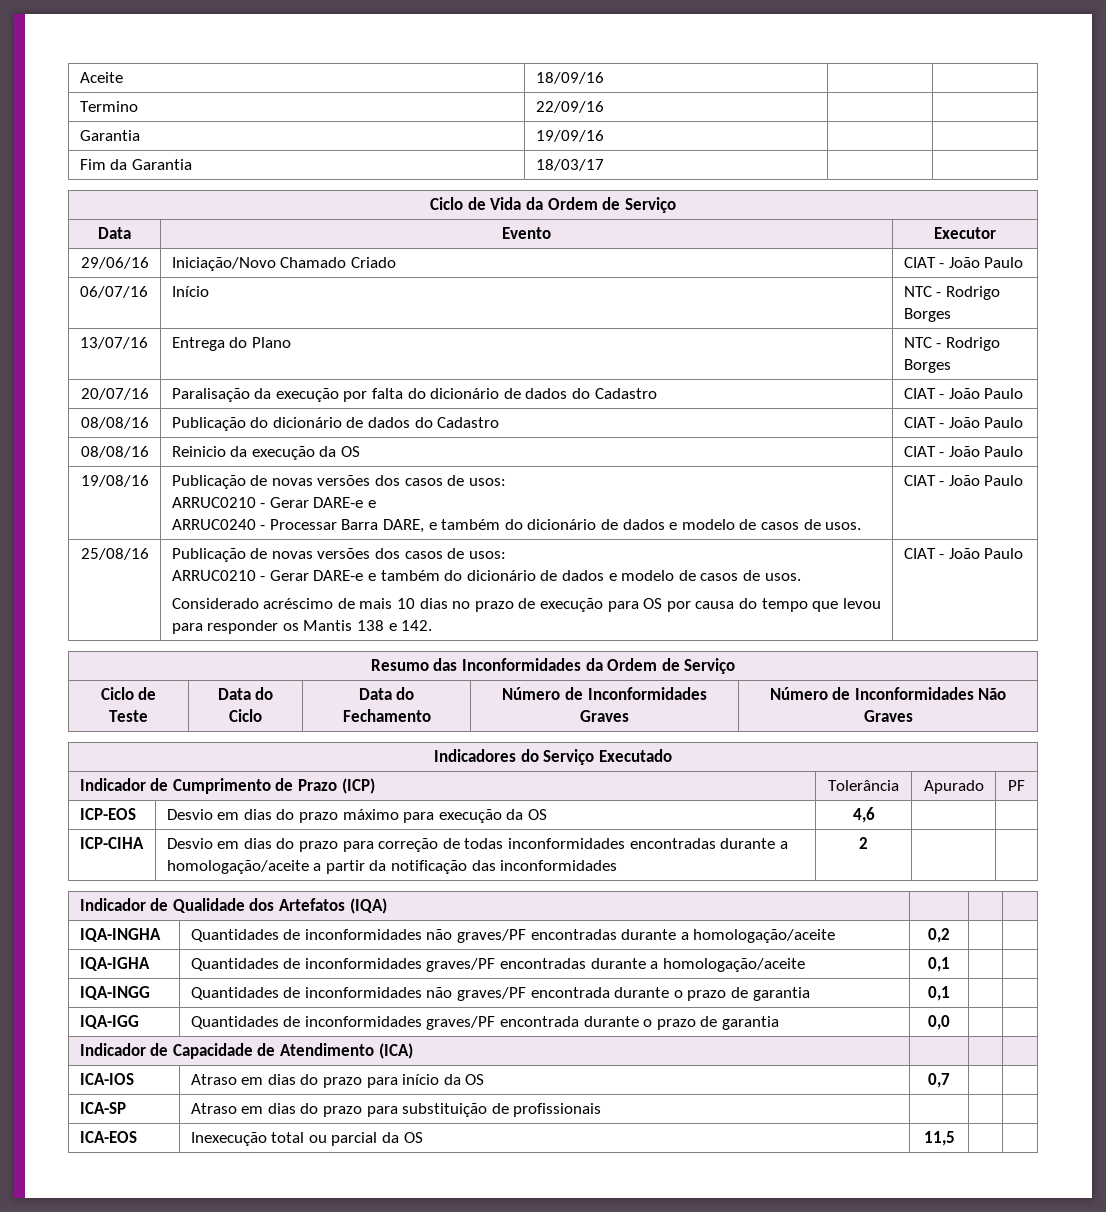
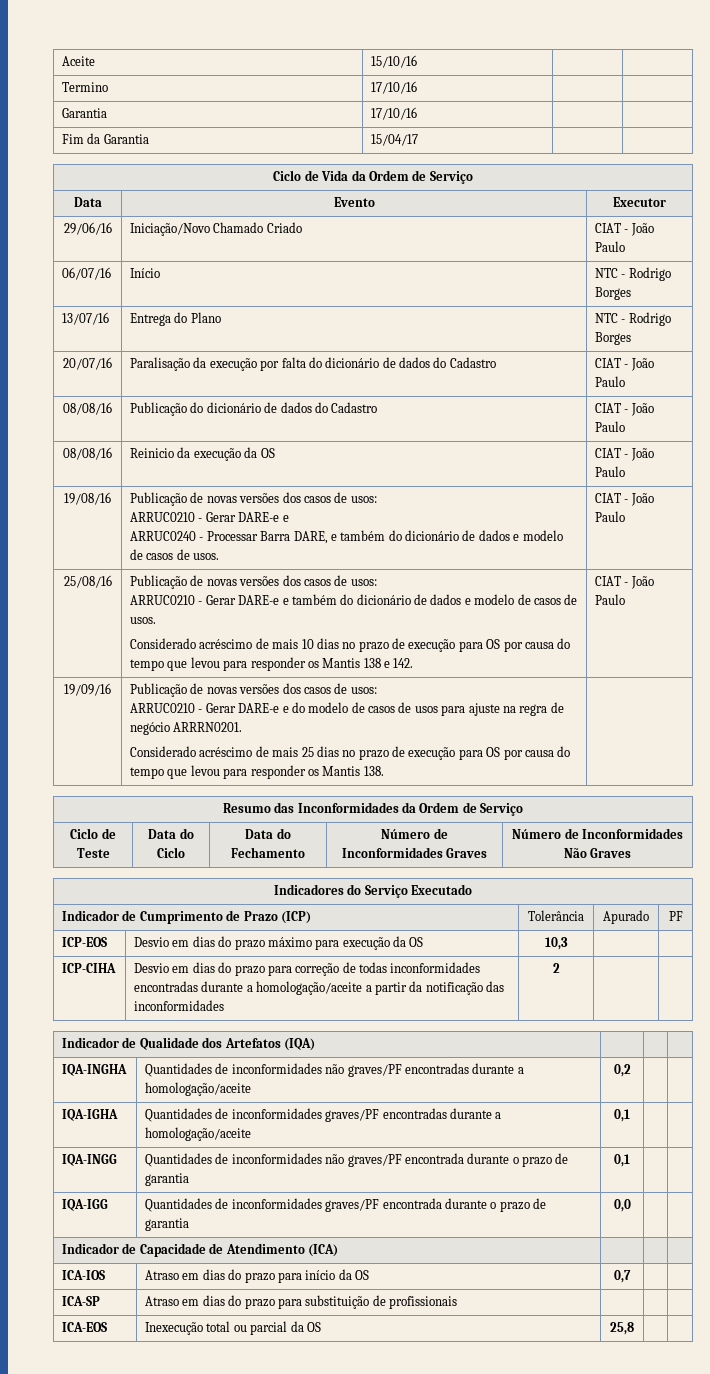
- Aceite | 18/09/16 | |
+ Aceite | 15/10/16 | |
- Termino | 22/09/16 | |
- Garantia | 19/09/16 | |
+ Termino | 17/10/16 | |
+ Garantia | 17/10/16 | |
- Fim da Garantia | 18/03/17 | |
+ Fim da Garantia | 15/04/17 | |
+ 19/09/16 | Publicação de novas versões dos casos de usos:
+ ARRUC0210 - Gerar DARE-e e do modelo de casos de usos para ajuste na regra de negócio ARRRN0201.
+ Considerado acréscimo de mais 25 dias no prazo de execução para OS por causa do tempo que levou para responder os Mantis 138.
- ICP-EOS | Desvio em dias do prazo máximo para execução da OS | 4,6 | |
+ ICP-EOS | Desvio em dias do prazo máximo para execução da OS | 10,3 | |
- ICA-EOS | Inexecução total ou parcial da OS | 11,5 | |
+ ICA-EOS | Inexecução total ou parcial da OS | 25,8 | |

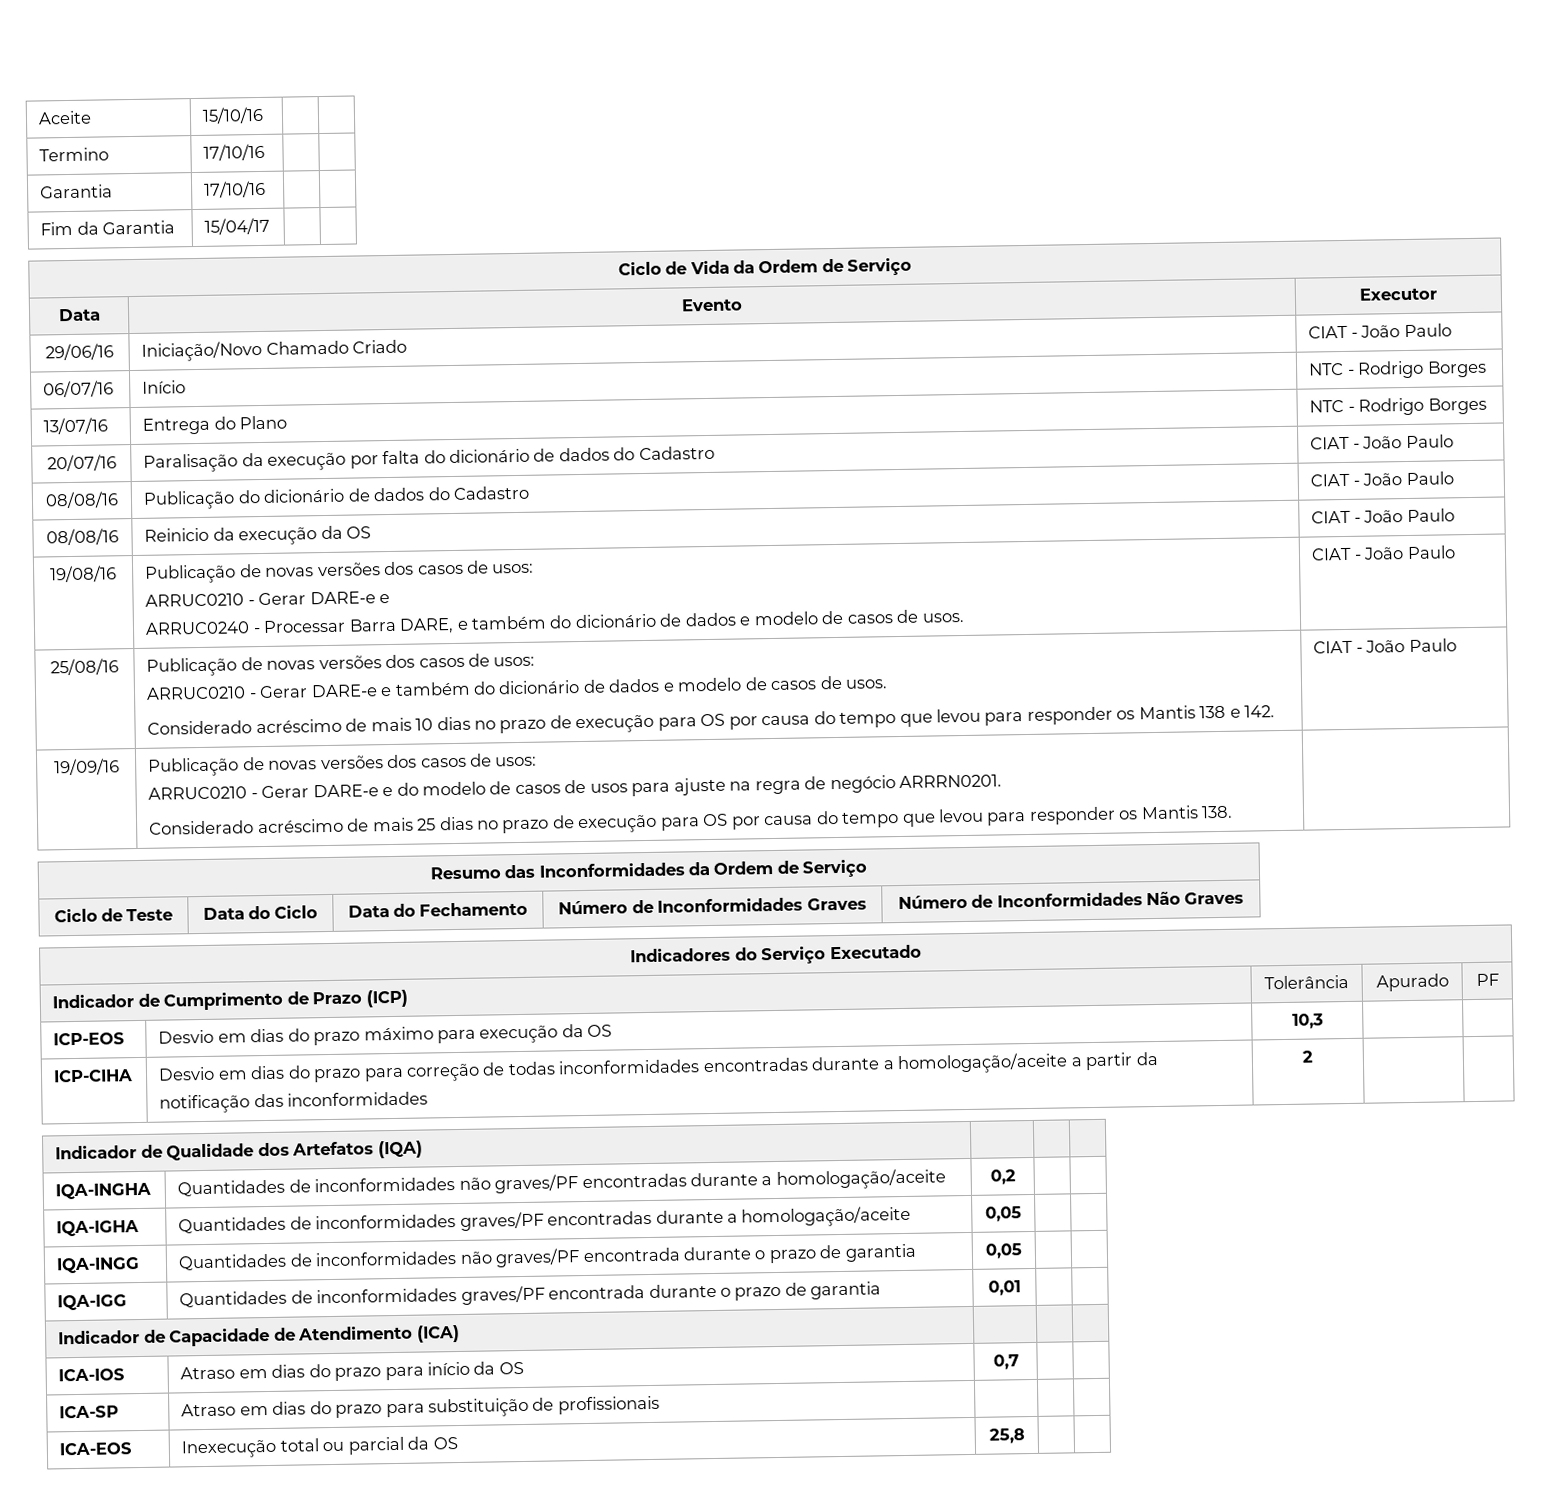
- IQA-IGHA | Quantidades de inconformidades graves/PF encontradas durante a homologação/aceite | 0,1 | |
+ IQA-IGHA | Quantidades de inconformidades graves/PF encontradas durante a homologação/aceite | 0,05 | |
- IQA-INGG | Quantidades de inconformidades não graves/PF encontrada durante o prazo de garantia | 0,1 | |
+ IQA-INGG | Quantidades de inconformidades não graves/PF encontrada durante o prazo de garantia | 0,05 | |
- IQA-IGG | Quantidades de inconformidades graves/PF encontrada durante o prazo de garantia | 0,0 | |
+ IQA-IGG | Quantidades de inconformidades graves/PF encontrada durante o prazo de garantia | 0,01 | |

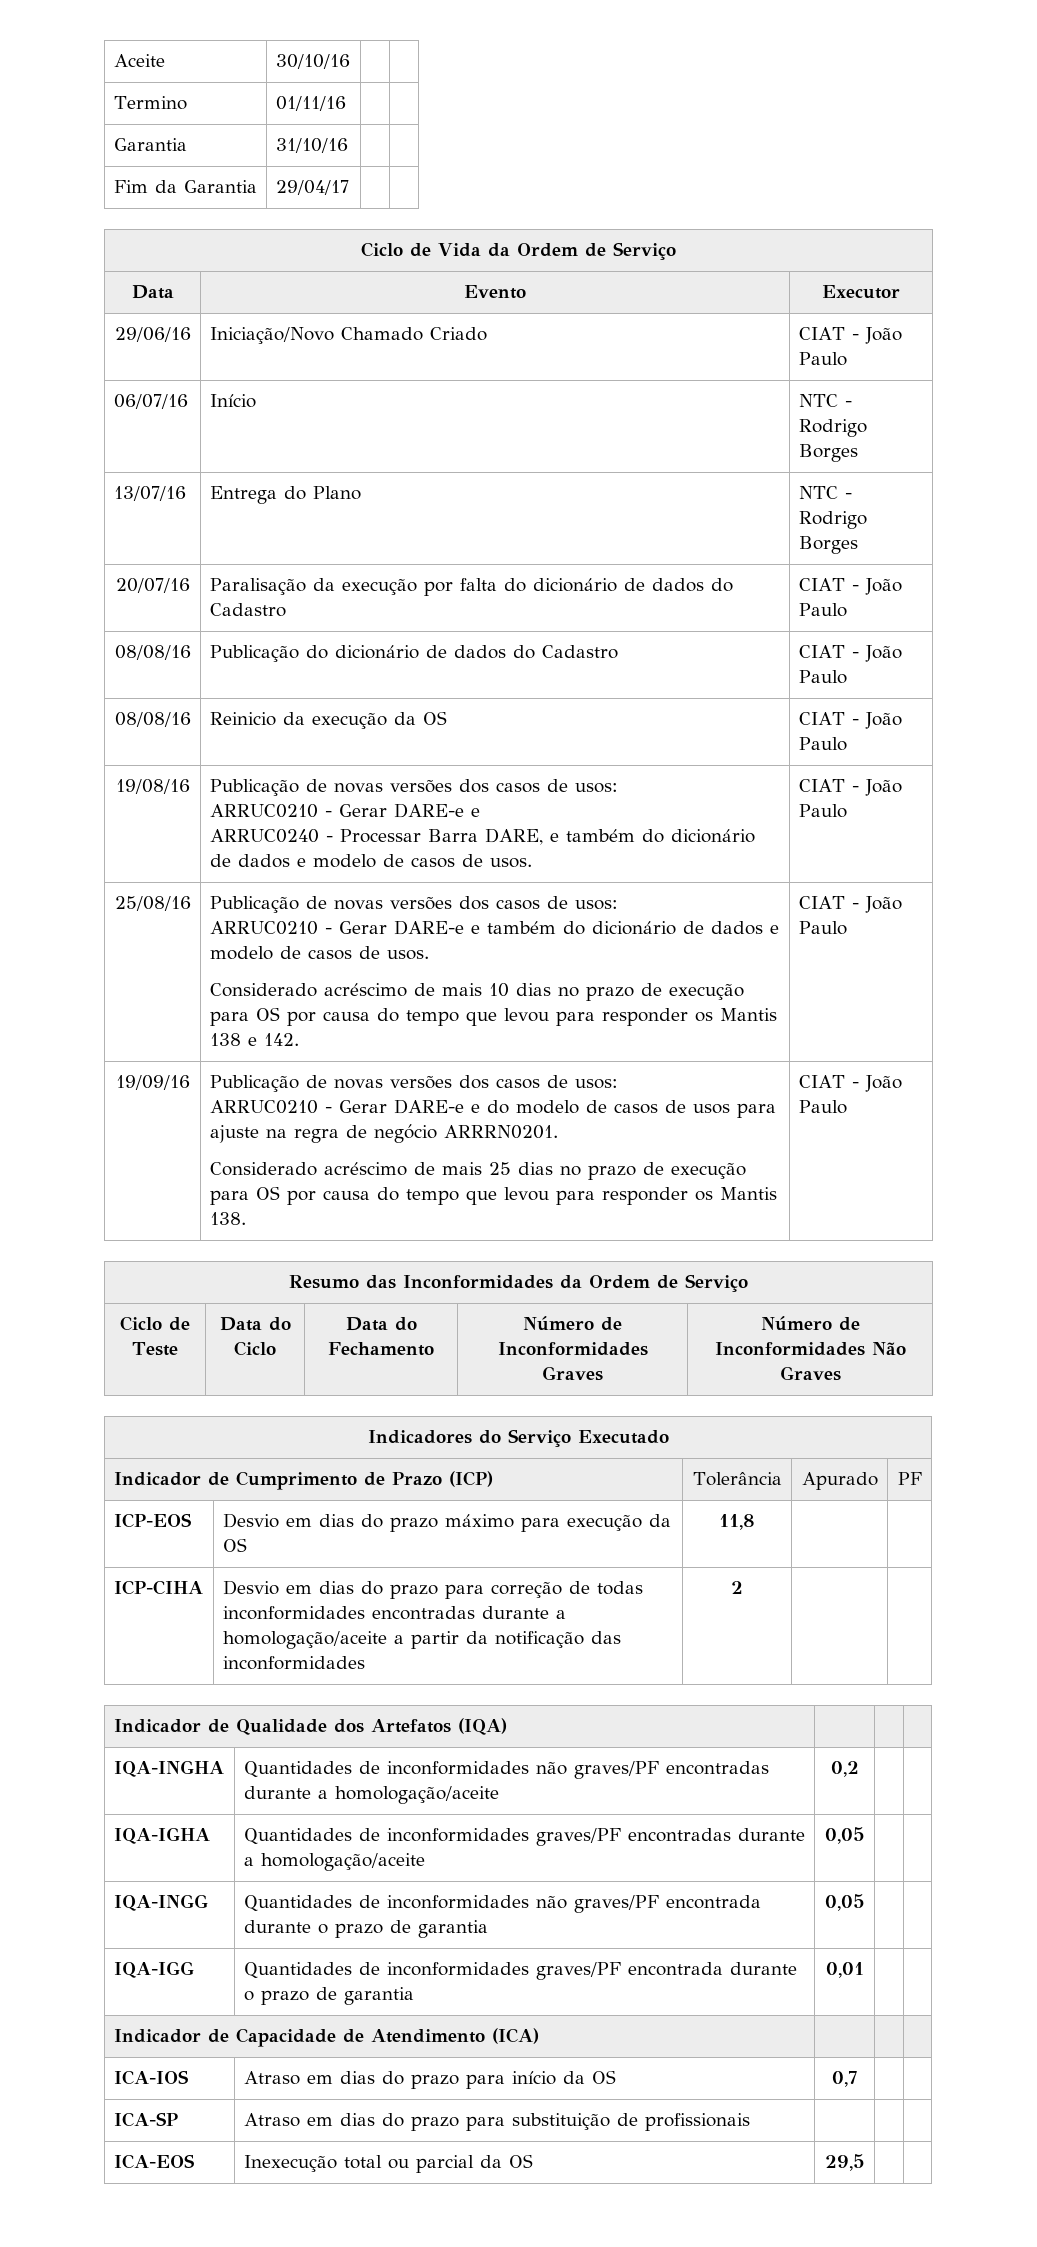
- Aceite | 15/10/16 | |
+ Aceite | 30/10/16 | |
- Termino | 17/10/16 | |
- Garantia | 17/10/16 | |
+ Termino | 01/11/16 | |
+ Garantia | 31/10/16 | |
- Fim da Garantia | 15/04/17 | |
+ Fim da Garantia | 29/04/17 | |
- Considerado acréscimo de mais 25 dias no prazo de execução para OS por causa do tempo que levou para responder os Mantis 138.
+ Considerado acréscimo de mais 25 dias no prazo de execução para OS por causa do tempo que levou para responder os Mantis 138. | CIAT - João Paulo
- ICP-EOS | Desvio em dias do prazo máximo para execução da OS | 10,3 | |
+ ICP-EOS | Desvio em dias do prazo máximo para execução da OS | 11,8 | |
- ICA-EOS | Inexecução total ou parcial da OS | 25,8 | |
+ ICA-EOS | Inexecução total ou parcial da OS | 29,5 | |

